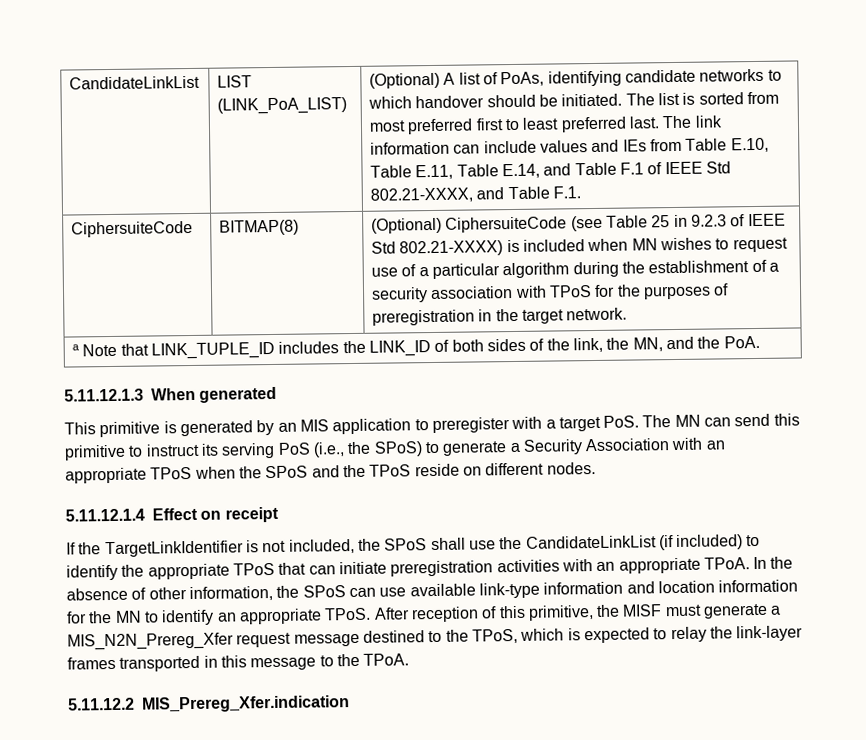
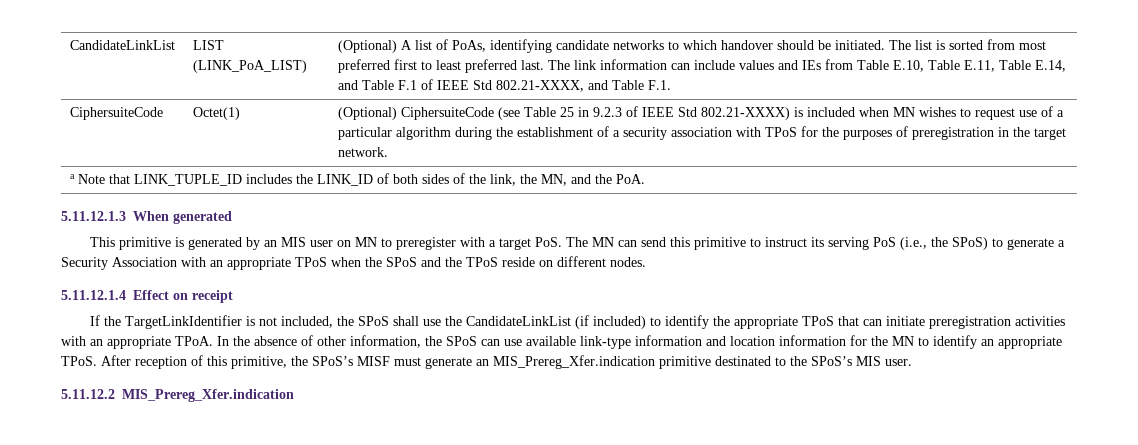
- BITMAP(8)
+ Octet(1)
- This primitive is generated by an MIS application to preregister with a target PoS. The MN can send this primitive to instruct its serving PoS (i.e., the SPoS) to generate a Security Association with an appropriate TPoS when the SPoS and the TPoS reside on different nodes.
+ This primitive is generated by an MIS user on MN to preregister with a target PoS. The MN can send this primitive to instruct its serving PoS (i.e., the SPoS) to generate a Security Association with an appropriate TPoS when the SPoS and the TPoS reside on different nodes.
- After reception of this primitive, the MISF must generate a MIS_N2N_Prereg_Xfer request message destined to the TPoS, which is expected to relay the link-layer frames transported in this message to the TPoA.
+ After reception of this primitive, the SPoS’s MISF must generate an MIS_Prereg_Xfer.indication primitive destinated to the SPoS’s MIS user.

